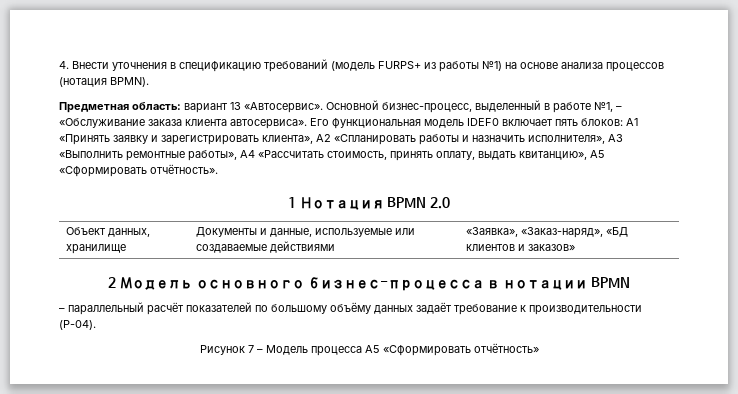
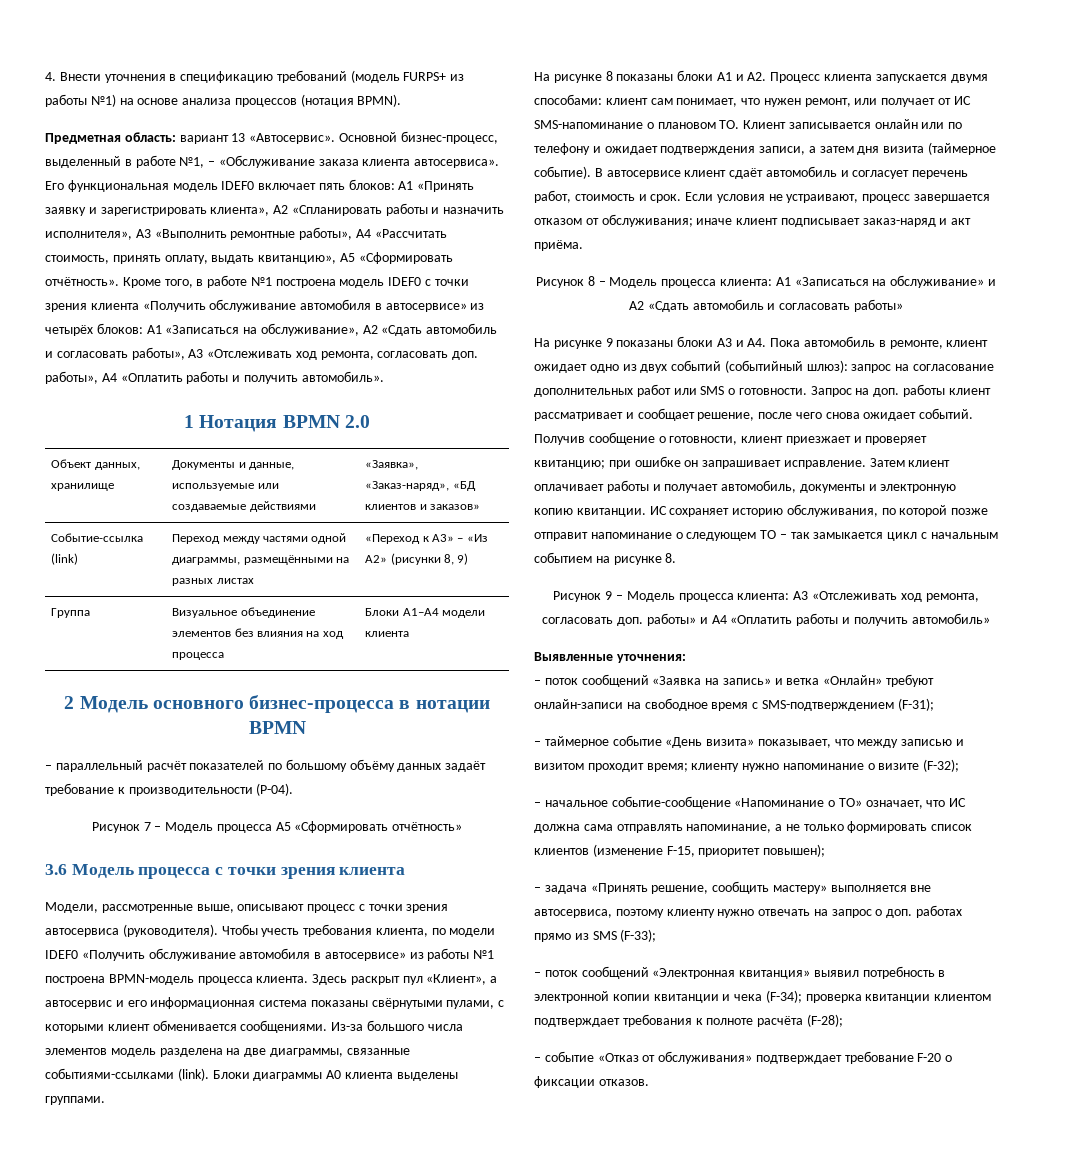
+ Кроме того, в работе №1 построена модель IDEF0 с точки зрения клиента «Получить обслуживание автомобиля в автосервисе» из четырёх блоков: A1 «Записаться на обслуживание», A2 «Сдать автомобиль и согласовать работы», A3 «Отслеживать ход ремонта, согласовать доп. работы», A4 «Оплатить работы и получить автомобиль».
+ Событие-ссылка (link) | Переход между частями одной диаграммы, размещёнными на разных листах | «Переход к A3» – «Из A2» (рисунки 8, 9)
+ Группа | Визуальное объединение элементов без влияния на ход процесса | Блоки A1–A4 модели клиента
+ 3.6 Модель процесса с точки зрения клиента
+ Модели, рассмотренные выше, описывают процесс с точки зрения автосервиса (руководителя). Чтобы учесть требования клиента, по модели IDEF0 «Получить обслуживание автомобиля в автосервисе» из работы №1 построена BPMN-модель процесса клиента. Здесь раскрыт пул «Клиент», а автосервис и его информационная система показаны свёрнутыми пулами, с которыми клиент обменивается сообщениями. Из-за большого числа элементов модель разделена на две диаграммы, связанные событиями-ссылками (link). Блоки диаграммы A0 клиента выделены группами.
+ На рисунке 8 показаны блоки A1 и A2. Процесс клиента запускается двумя способами: клиент сам понимает, что нужен ремонт, или получает от ИС SMS-напоминание о плановом ТО. Клиент записывается онлайн или по телефону и ожидает подтверждения записи, а затем дня визита (таймерное событие). В автосервисе клиент сдаёт автомобиль и согласует перечень работ, стоимость и срок. Если условия не устраивают, процесс завершается отказом от обслуживания; иначе клиент подписывает заказ-наряд и акт приёма.
+ Рисунок 8 – Модель процесса клиента: A1 «Записаться на обслуживание» и A2 «Сдать автомобиль и согласовать работы»
+ На рисунке 9 показаны блоки A3 и A4. Пока автомобиль в ремонте, клиент ожидает одно из двух событий (событийный шлюз): запрос на согласование дополнительных работ или SMS о готовности. Запрос на доп. работы клиент рассматривает и сообщает решение, после чего снова ожидает событий. Получив сообщение о готовности, клиент приезжает и проверяет квитанцию; при ошибке он запрашивает исправление. Затем клиент оплачивает работы и получает автомобиль, документы и электронную копию квитанции. ИС сохраняет историю обслуживания, по которой позже отправит напоминание о следующем ТО – так замыкается цикл с начальным событием на рисунке 8.
+ Рисунок 9 – Модель процесса клиента: A3 «Отслеживать ход ремонта, согласовать доп. работы» и A4 «Оплатить работы и получить автомобиль»
+ Выявленные уточнения:
+ – поток сообщений «Заявка на запись» и ветка «Онлайн» требуют онлайн-записи на свободное время с SMS-подтверждением (F-31);
+ – таймерное событие «День визита» показывает, что между записью и визитом проходит время; клиенту нужно напоминание о визите (F-32);
+ – начальное событие-сообщение «Напоминание о ТО» означает, что ИС должна сама отправлять напоминание, а не только формировать список клиентов (изменение F-15, приоритет повышен);
+ – задача «Принять решение, сообщить мастеру» выполняется вне автосервиса, поэтому клиенту нужно отвечать на запрос о доп. работах прямо из SMS (F-33);
+ – поток сообщений «Электронная квитанция» выявил потребность в электронной копии квитанции и чека (F-34); проверка квитанции клиентом подтверждает требования к полноте расчёта (F-28);
+ – событие «Отказ от обслуживания» подтверждает требование F-20 о фиксации отказов.

